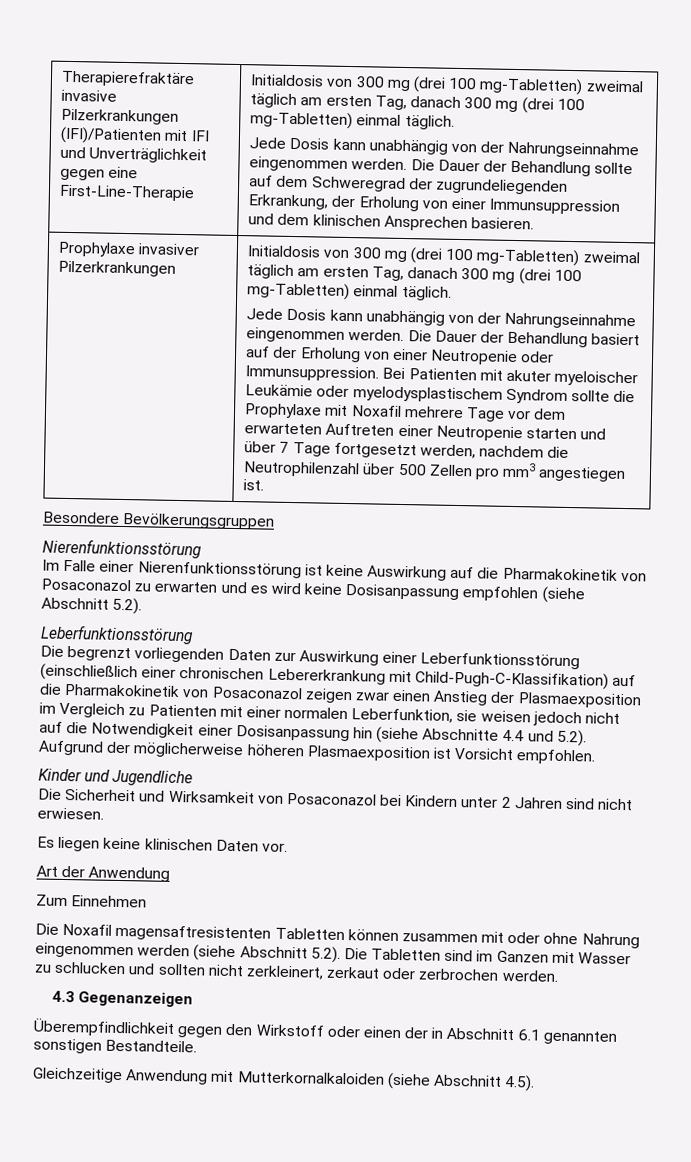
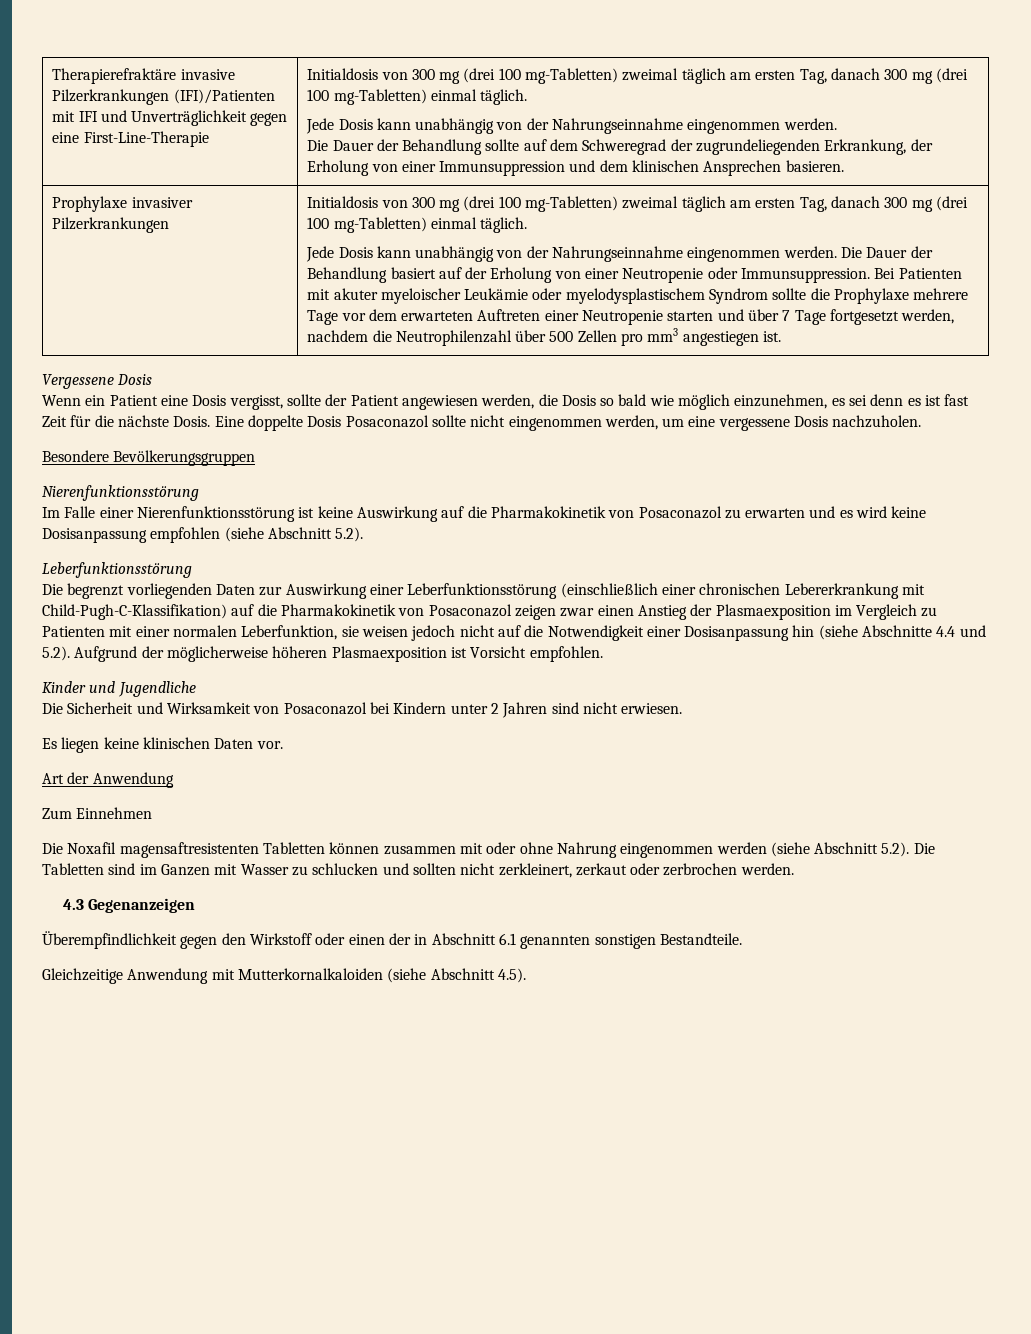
  Therapierefraktäre invasive Pilzerkrankungen (IFI)/Patienten mit IFI und Unverträglichkeit gegen eine First-Line-Therapie | Initialdosis von 300 mg (drei 100 mg-Tabletten) zweimal täglich am ersten Tag, danach 300 mg (drei 100 mg-Tabletten) einmal täglich.
- Jede Dosis kann unabhängig von der Nahrungseinnahme eingenommen werden. Die Dauer der Behandlung sollte auf dem Schweregrad der zugrundeliegenden Erkrankung, der Erholung von einer Immunsuppression und dem klinischen Ansprechen basieren.
+ Jede Dosis kann unabhängig von der Nahrungseinnahme eingenommen werden.
+ Die Dauer der Behandlung sollte auf dem Schweregrad der zugrundeliegenden Erkrankung, der Erholung von einer Immunsuppression und dem klinischen Ansprechen basieren.
- Bei Patienten mit akuter myeloischer Leukämie oder myelodysplastischem Syndrom sollte die Prophylaxe mit Noxafil mehrere Tage vor dem erwarteten Auftreten einer Neutropenie starten und über 7 Tage fortgesetzt werden, nachdem die Neutrophilenzahl über 500 Zellen pro mm3 angestiegen ist.
+ Bei Patienten mit akuter myeloischer Leukämie oder myelodysplastischem Syndrom sollte die Prophylaxe mehrere Tage vor dem erwarteten Auftreten einer Neutropenie starten und über 7 Tage fortgesetzt werden, nachdem die Neutrophilenzahl über 500 Zellen pro mm3 angestiegen ist.
+ Vergessene Dosis
+ Wenn ein Patient eine Dosis vergisst, sollte der Patient angewiesen werden, die Dosis so bald wie möglich einzunehmen, es sei denn es ist fast Zeit für die nächste Dosis. Eine doppelte Dosis Posaconazol sollte nicht eingenommen werden, um eine vergessene Dosis nachzuholen.

